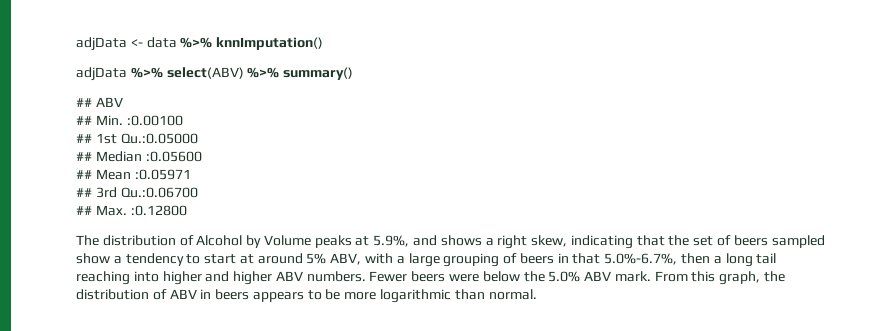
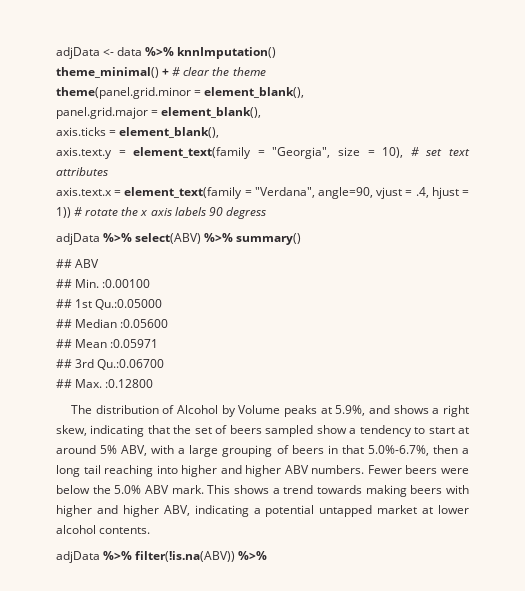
+ theme_minimal() + # clear the theme
+ theme(panel.grid.minor = element_blank(),
+ panel.grid.major = element_blank(),
+ axis.ticks = element_blank(),
+ axis.text.y = element_text(family = "Georgia", size = 10), # set text attributes
+ axis.text.x = element_text(family = "Verdana", angle=90, vjust = .4, hjust = 1)) # rotate the x axis labels 90 degress
- From this graph, the distribution of ABV in beers appears to be more logarithmic than normal.
+ This shows a trend towards making beers with higher and higher ABV, indicating a potential untapped market at lower alcohol contents.
+ adjData %>% filter(!is.na(ABV)) %>%

